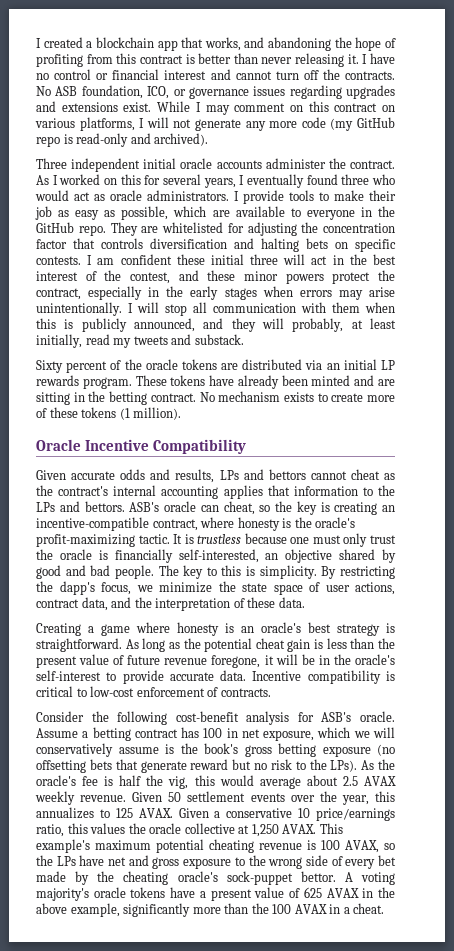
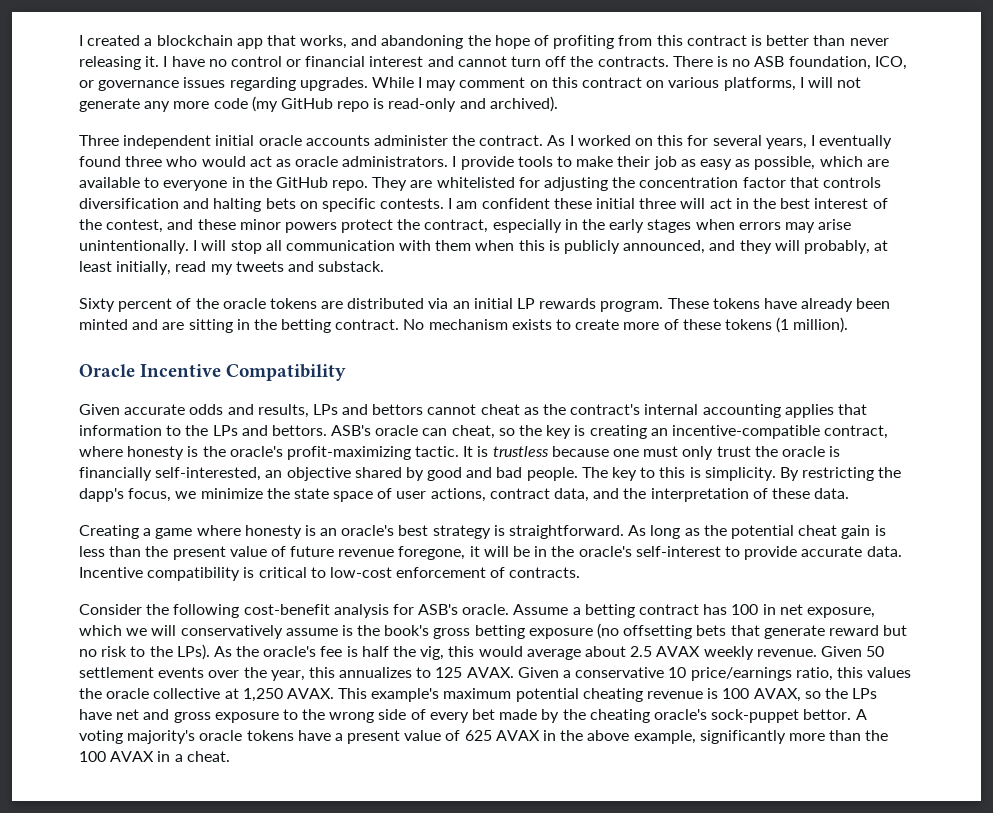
- No ASB foundation, ICO, or governance issues regarding upgrades and extensions exist.
+ There is no ASB foundation, ICO, or governance issues regarding upgrades.

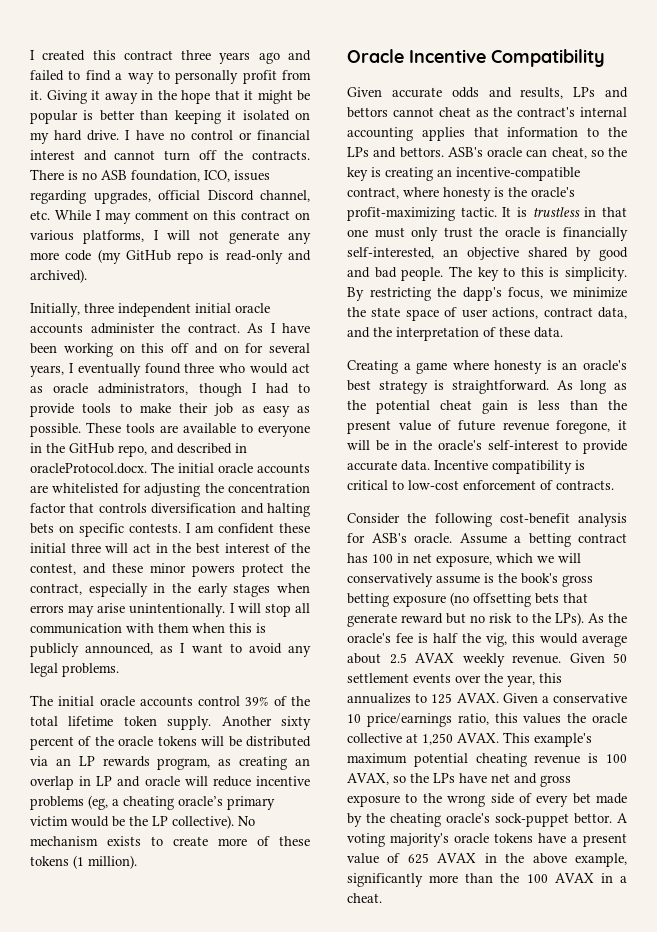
- I created a blockchain app that works, and abandoning the hope of profiting from this contract is better than never releasing it.
+ I created this contract three years ago and failed to find a way to personally profit from it. Giving it away in the hope that it might be popular is better than keeping it isolated on my hard drive.
- There is no ASB foundation, ICO, or governance issues regarding upgrades. While I may comment on this contract on various platforms, I will not generate any more code (my GitHub repo is read-only and archived).
+ There is no ASB foundation, ICO, issues regarding upgrades, official Discord channel, etc. While I may comment on this contract on various platforms, I will not generate any more code (my GitHub repo is read-only and archived).
- Three independent initial oracle accounts administer the contract.
+ Initially, three independent initial oracle accounts administer the contract.
- As I worked on this for several years, I eventually found three who would act as oracle administrators. I provide tools to make their job as easy as possible, which are available to everyone in the GitHub repo. They are whitelisted for adjusting the concentration factor that controls diversification and halting bets on specific contests.
+ As I have been working on this off and on for several years, I eventually found three who would act as oracle administrators, though I had to provide tools to make their job as easy as possible. These tools are available to everyone in the GitHub repo, and described in oracleProtocol.docx. The initial oracle accounts are whitelisted for adjusting the concentration factor that controls diversification and halting bets on specific contests.
- I will stop all communication with them when this is publicly announced, and they will probably, at least initially, read my tweets and substack.
- Sixty percent of the oracle tokens are distributed via an initial LP rewards program. These tokens have already been minted and are sitting in the betting contract.
+ I will stop all communication with them when this is publicly announced, as I want to avoid any legal problems.
+ The initial oracle accounts control 39% of the total lifetime token supply. Another sixty percent of the oracle tokens will be distributed via an LP rewards program, as creating an overlap in LP and oracle will reduce incentive problems (eg, a cheating oracle’s primary victim would be the LP collective).
- It is trustless because one must only trust the oracle is financially self-interested, an objective shared by good and bad people.
+ It is trustless in that one must only trust the oracle is financially self-interested, an objective shared by good and bad people.

